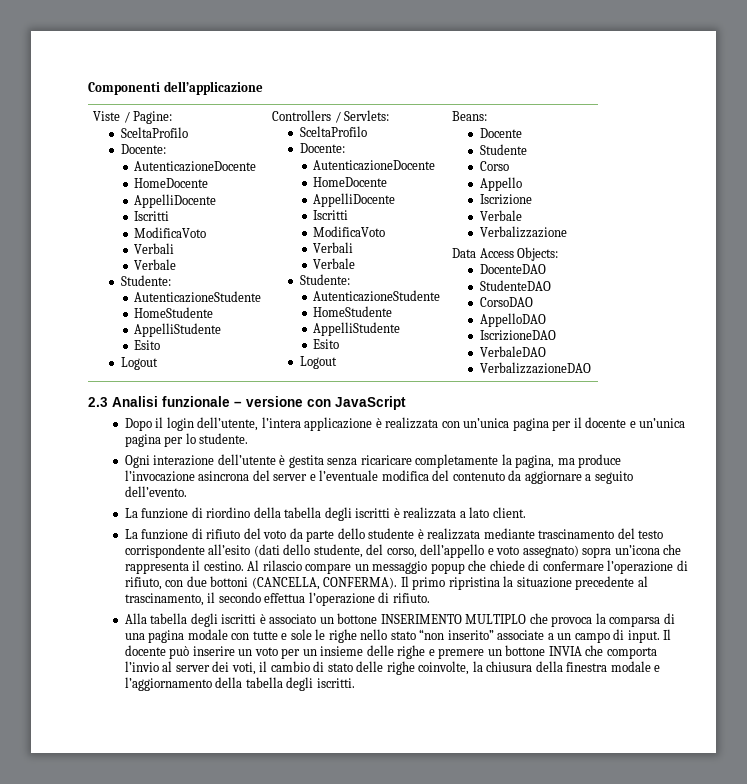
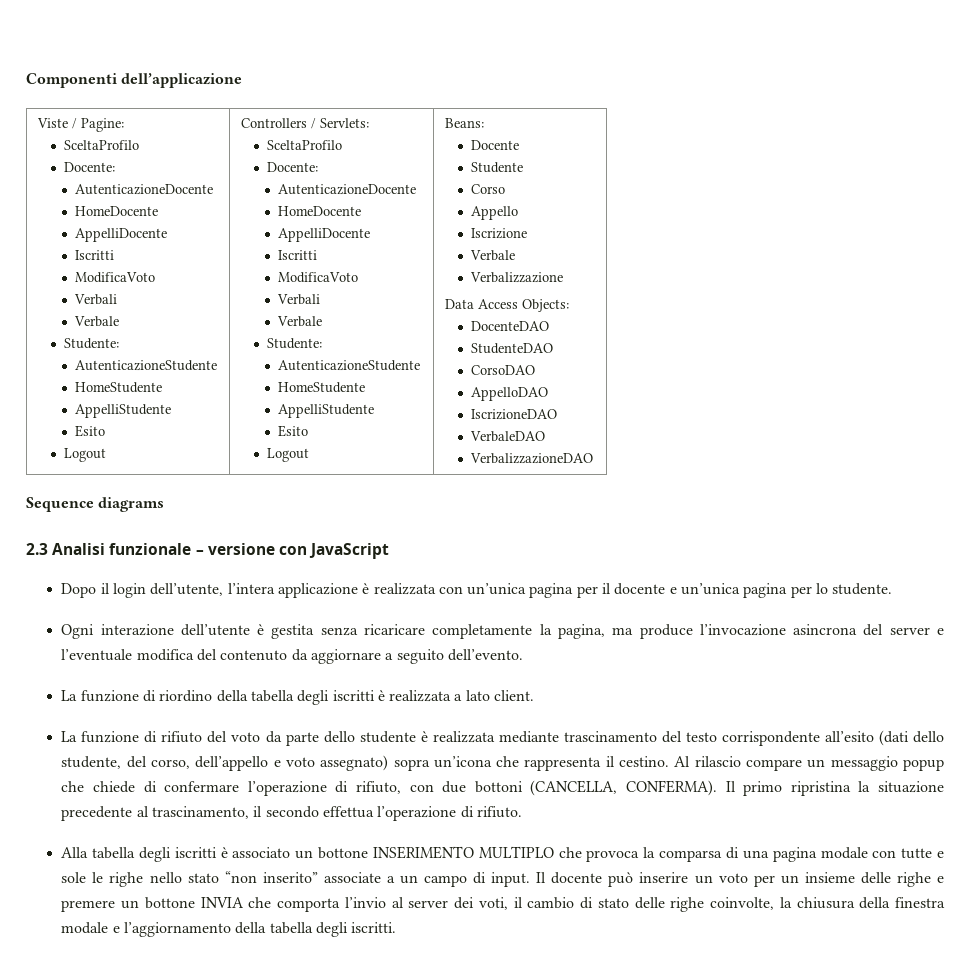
+ Sequence diagrams

